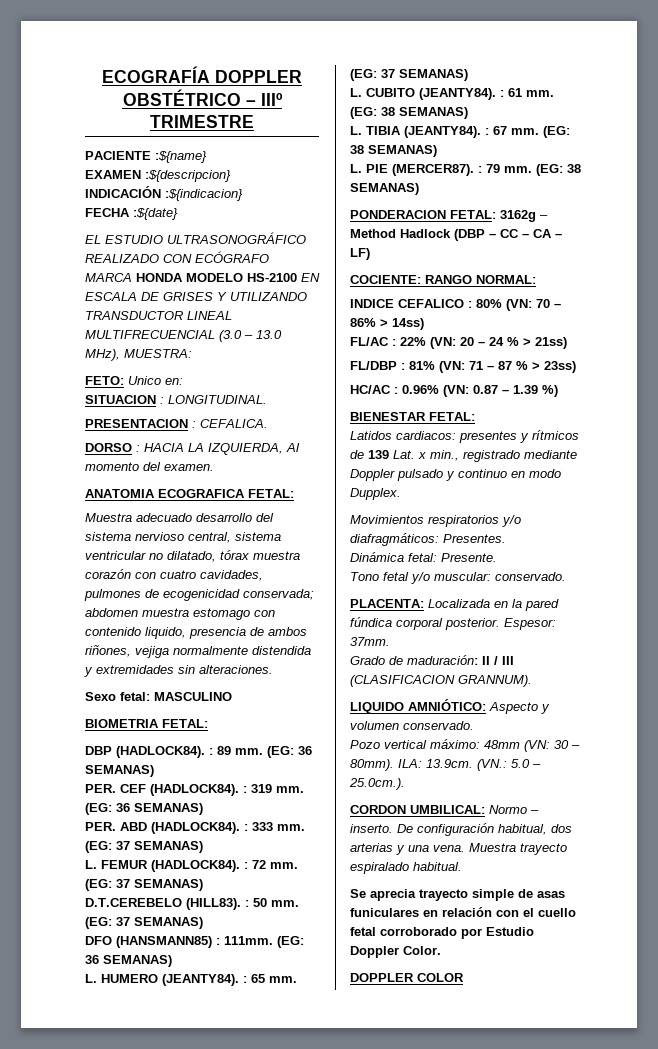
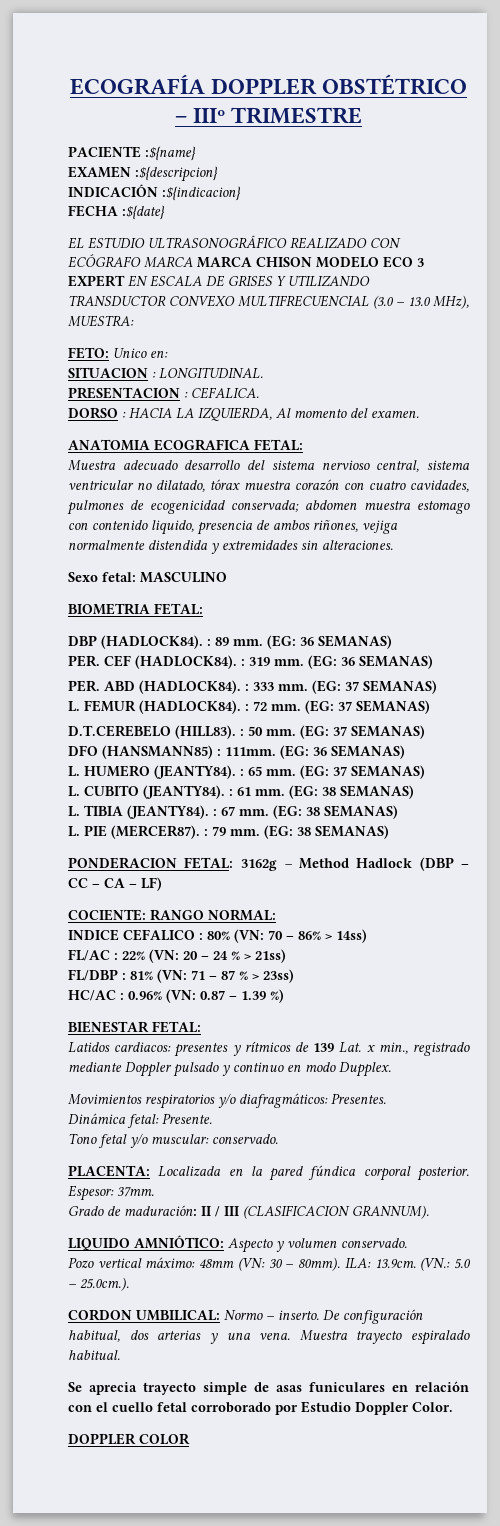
- EL ESTUDIO ULTRASONOGRÁFICO REALIZADO CON ECÓGRAFO MARCA HONDA MODELO HS-2100 EN ESCALA DE GRISES Y UTILIZANDO TRANSDUCTOR LINEAL MULTIFRECUENCIAL (3.0 – 13.0 MHz), MUESTRA:
+ EL ESTUDIO ULTRASONOGRÁFICO REALIZADO CON ECÓGRAFO MARCA MARCA CHISON MODELO ECO 3 EXPERT EN ESCALA DE GRISES Y UTILIZANDO TRANSDUCTOR CONVEXO MULTIFRECUENCIAL (3.0 – 13.0 MHz), MUESTRA:

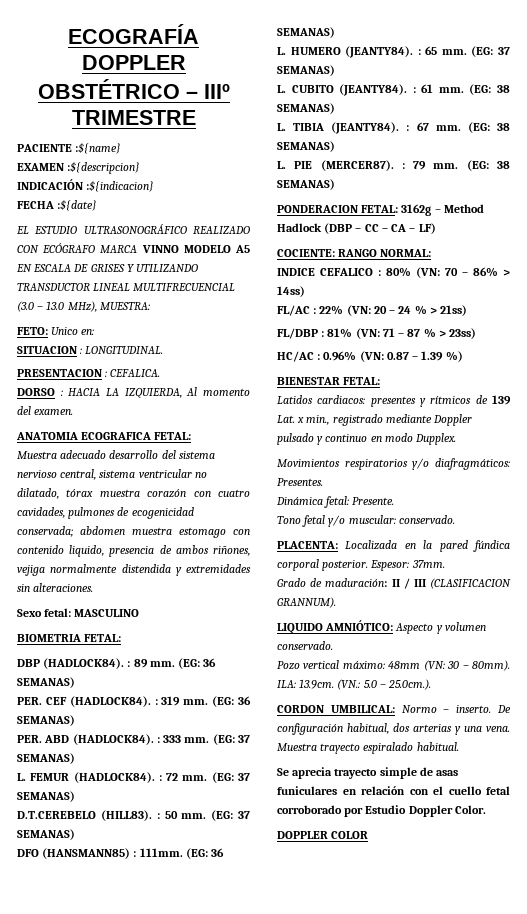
- EL ESTUDIO ULTRASONOGRÁFICO REALIZADO CON ECÓGRAFO MARCA MARCA CHISON MODELO ECO 3 EXPERT EN ESCALA DE GRISES Y UTILIZANDO TRANSDUCTOR CONVEXO MULTIFRECUENCIAL (3.0 – 13.0 MHz), MUESTRA:
+ EL ESTUDIO ULTRASONOGRÁFICO REALIZADO CON ECÓGRAFO MARCA VINNO MODELO A5 EN ESCALA DE GRISES Y UTILIZANDO TRANSDUCTOR LINEAL MULTIFRECUENCIAL (3.0 – 13.0 MHz), MUESTRA:

